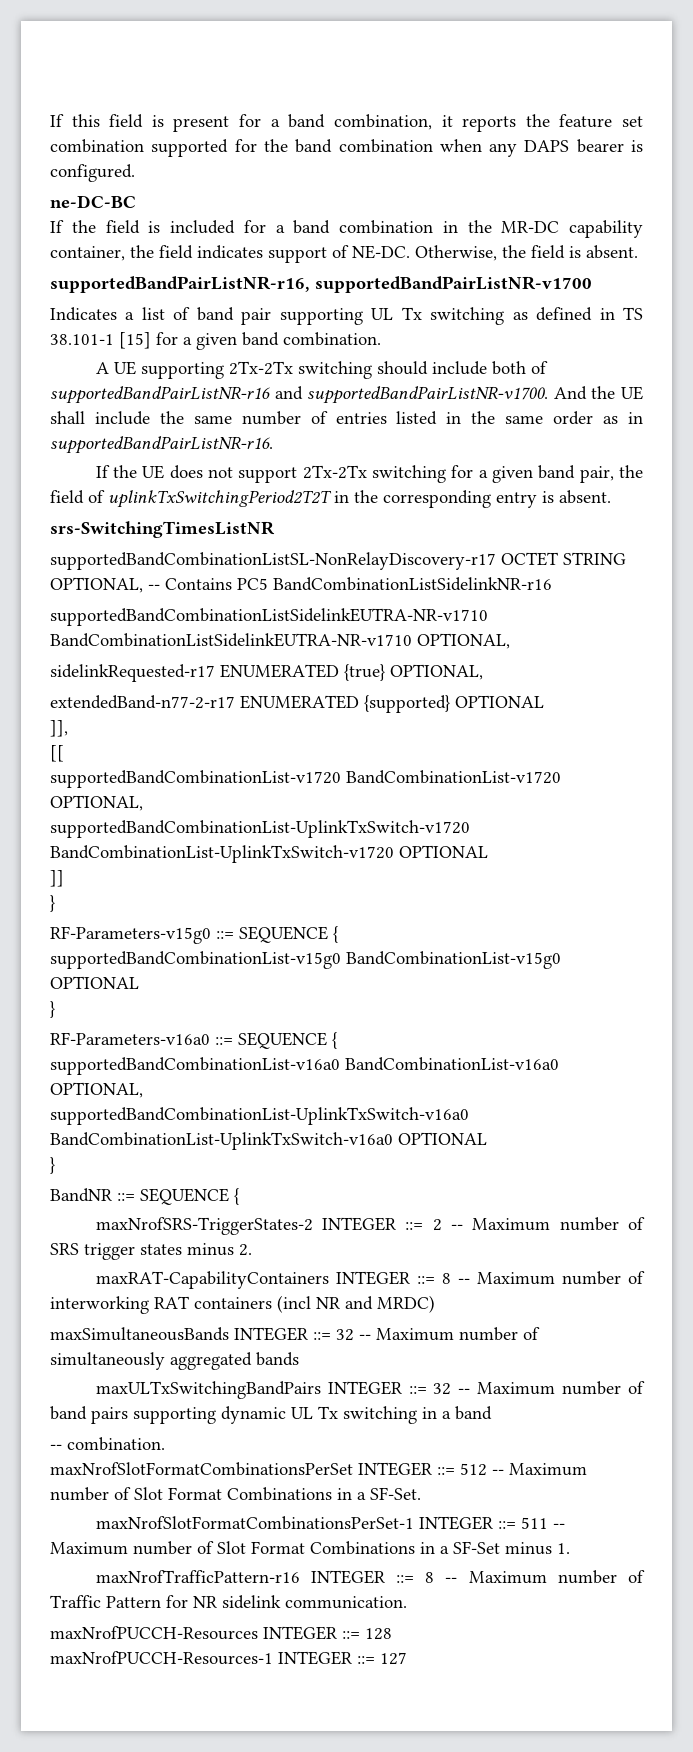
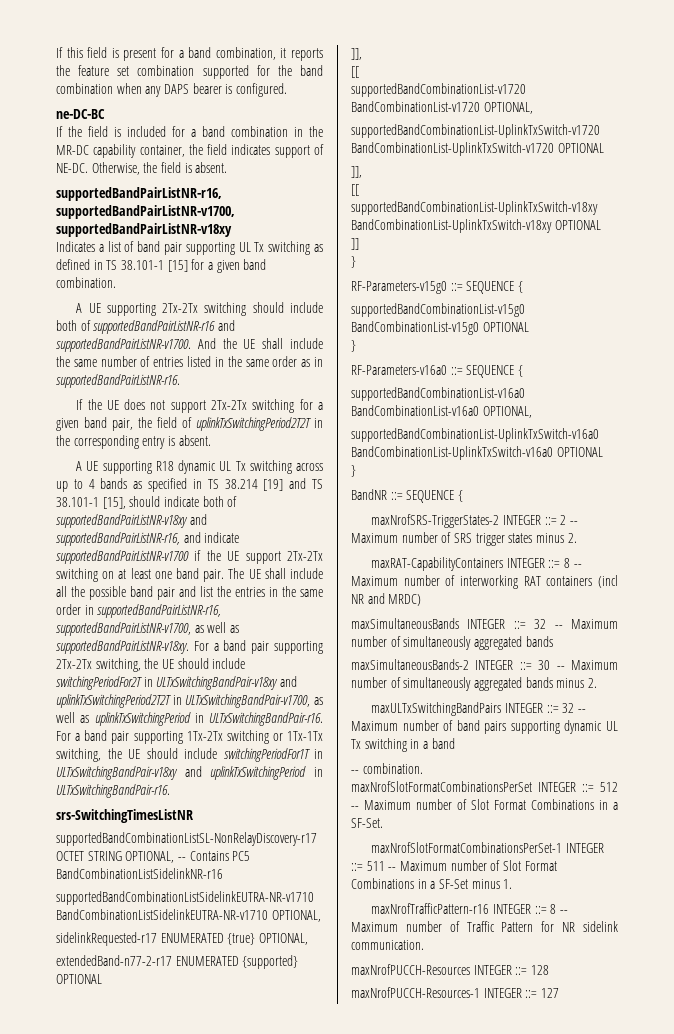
- supportedBandPairListNR-r16, supportedBandPairListNR-v1700
+ supportedBandPairListNR-r16, supportedBandPairListNR-v1700, supportedBandPairListNR-v18xy
+ A UE supporting R18 dynamic UL Tx switching across up to 4 bands as specified in TS 38.214 [19] and TS 38.101-1 [15], should indicate both of supportedBandPairListNR-v18xy and supportedBandPairListNR-r16, and indicate supportedBandPairListNR-v1700 if the UE support 2Tx-2Tx switching on at least one band pair. The UE shall include all the possible band pair and list the entries in the same order in supportedBandPairListNR-r16, supportedBandPairListNR-v1700, as well as supportedBandPairListNR-v18xy. For a band pair supporting 2Tx-2Tx switching, the UE should include switchingPeriodFor2T in ULTxSwitchingBandPair-v18xy and uplinkTxSwitchingPeriod2T2T in ULTxSwitchingBandPair-v1700, as well as uplinkTxSwitchingPeriod in ULTxSwitchingBandPair-r16. For a band pair supporting 1Tx-2Tx switching or 1Tx-1Tx switching, the UE should include switchingPeriodFor1T in ULTxSwitchingBandPair-v18xy and uplinkTxSwitchingPeriod in ULTxSwitchingBandPair-r16.
  supportedBandCombinationList-UplinkTxSwitch-v1720 BandCombinationList-UplinkTxSwitch-v1720 OPTIONAL
+ ]],
+ [[
+ supportedBandCombinationList-UplinkTxSwitch-v18xy BandCombinationList-UplinkTxSwitch-v18xy OPTIONAL
+ maxSimultaneousBands-2 INTEGER ::= 30 -- Maximum number of simultaneously aggregated bands minus 2.

